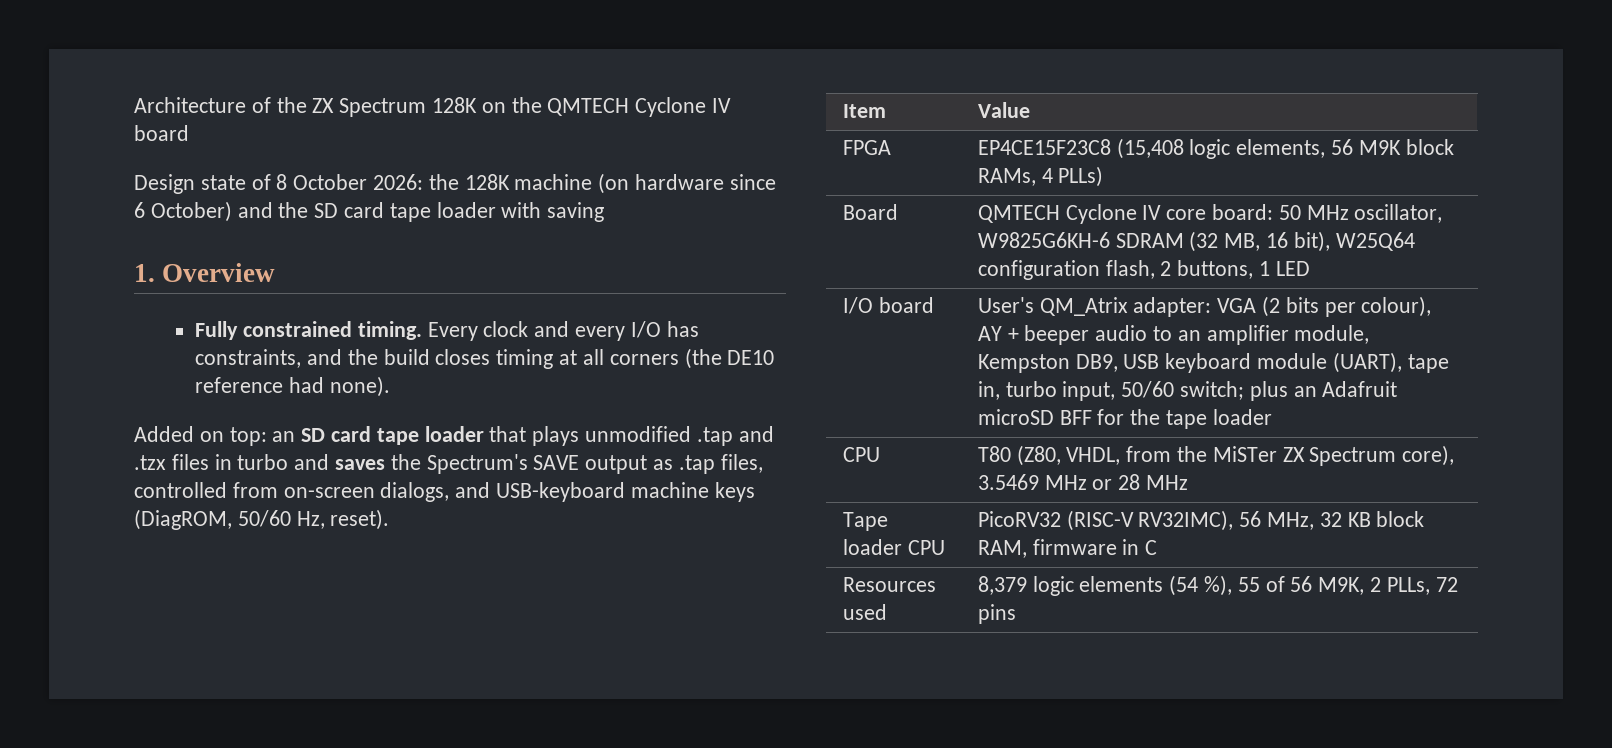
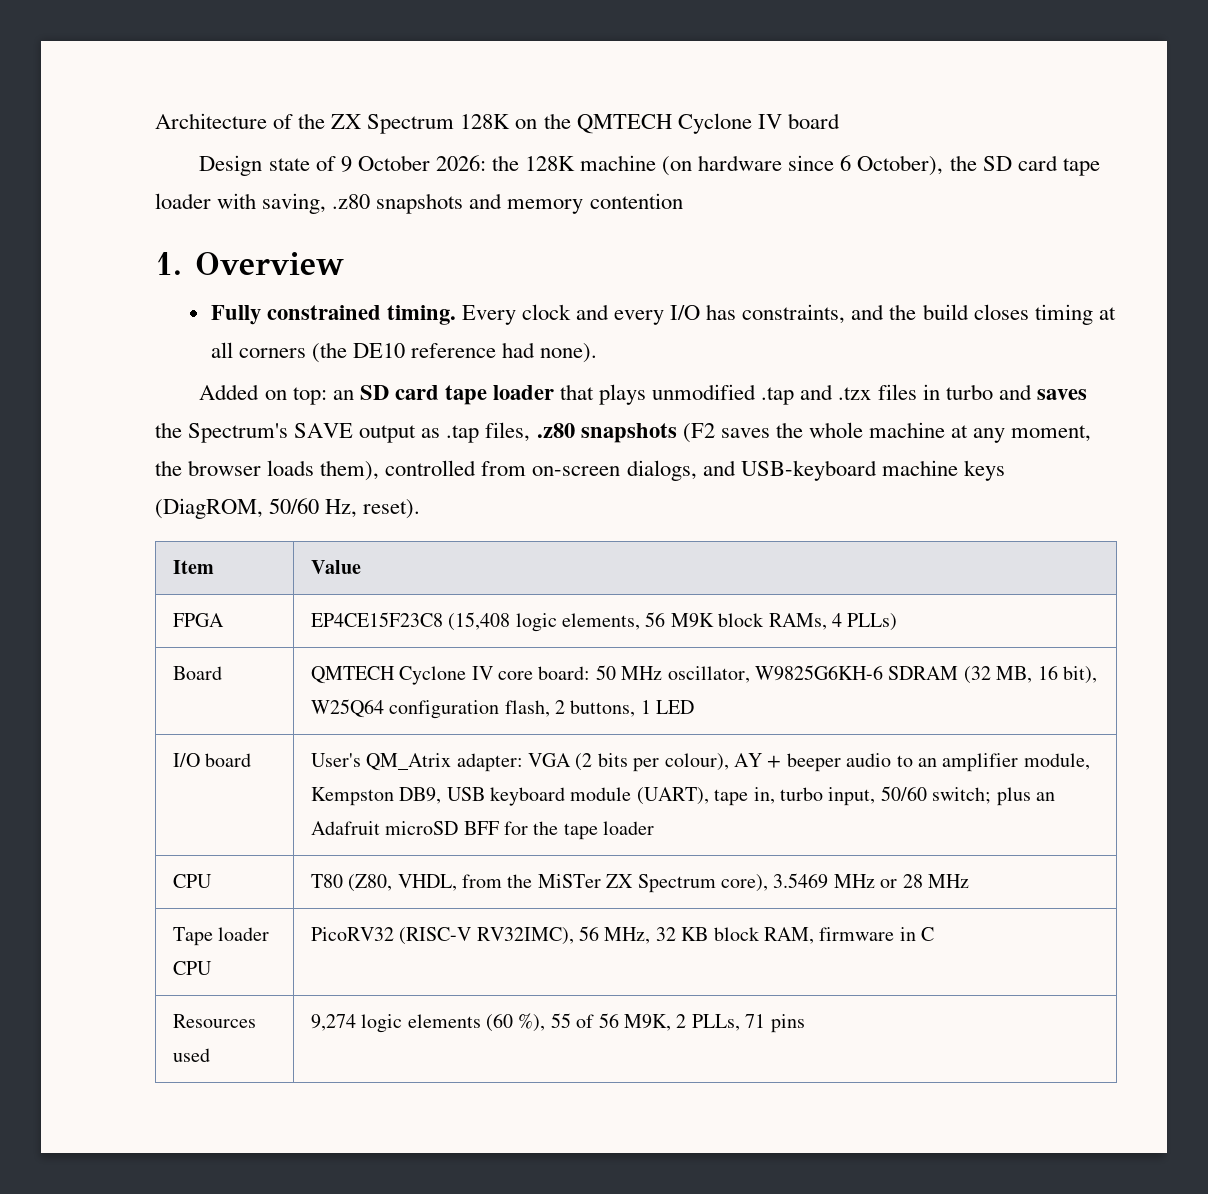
- Design state of 8 October 2026: the 128K machine (on hardware since 6 October) and the SD card tape loader with saving
+ Design state of 9 October 2026: the 128K machine (on hardware since 6 October), the SD card tape loader with saving, .z80 snapshots and memory contention
- Added on top: an SD card tape loader that plays unmodified .tap and .tzx files in turbo and saves the Spectrum's SAVE output as .tap files, controlled from on-screen dialogs, and USB-keyboard machine keys (DiagROM, 50/60 Hz, reset).
+ Added on top: an SD card tape loader that plays unmodified .tap and .tzx files in turbo and saves the Spectrum's SAVE output as .tap files, .z80 snapshots (F2 saves the whole machine at any moment, the browser loads them), controlled from on-screen dialogs, and USB-keyboard machine keys (DiagROM, 50/60 Hz, reset).
- Resources used | 8,379 logic elements (54 %), 55 of 56 M9K, 2 PLLs, 72 pins
+ Resources used | 9,274 logic elements (60 %), 55 of 56 M9K, 2 PLLs, 71 pins

